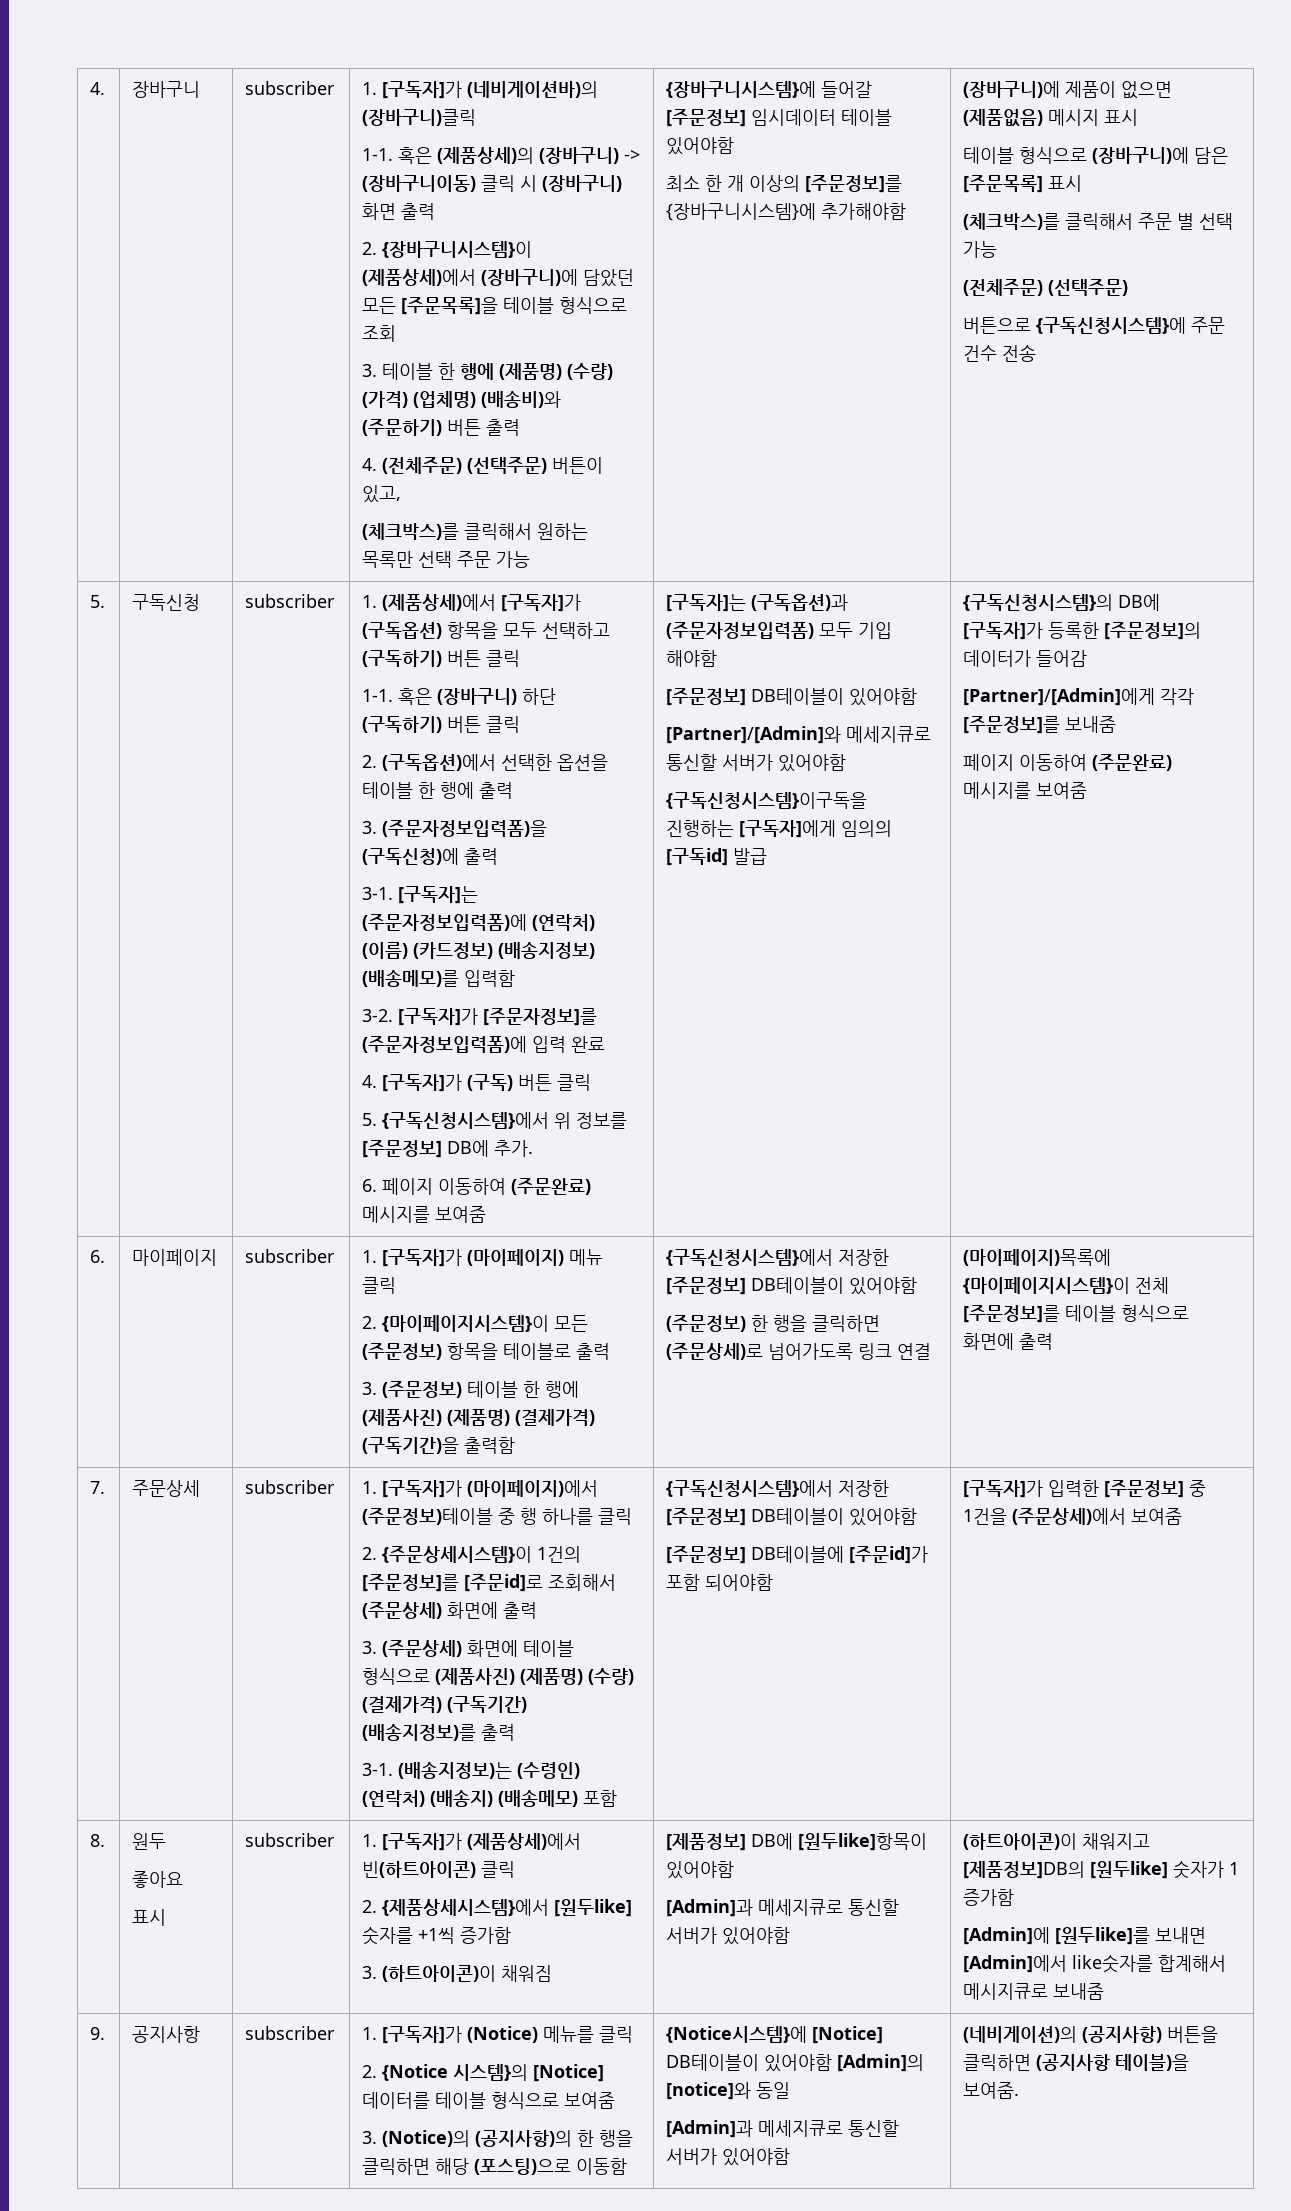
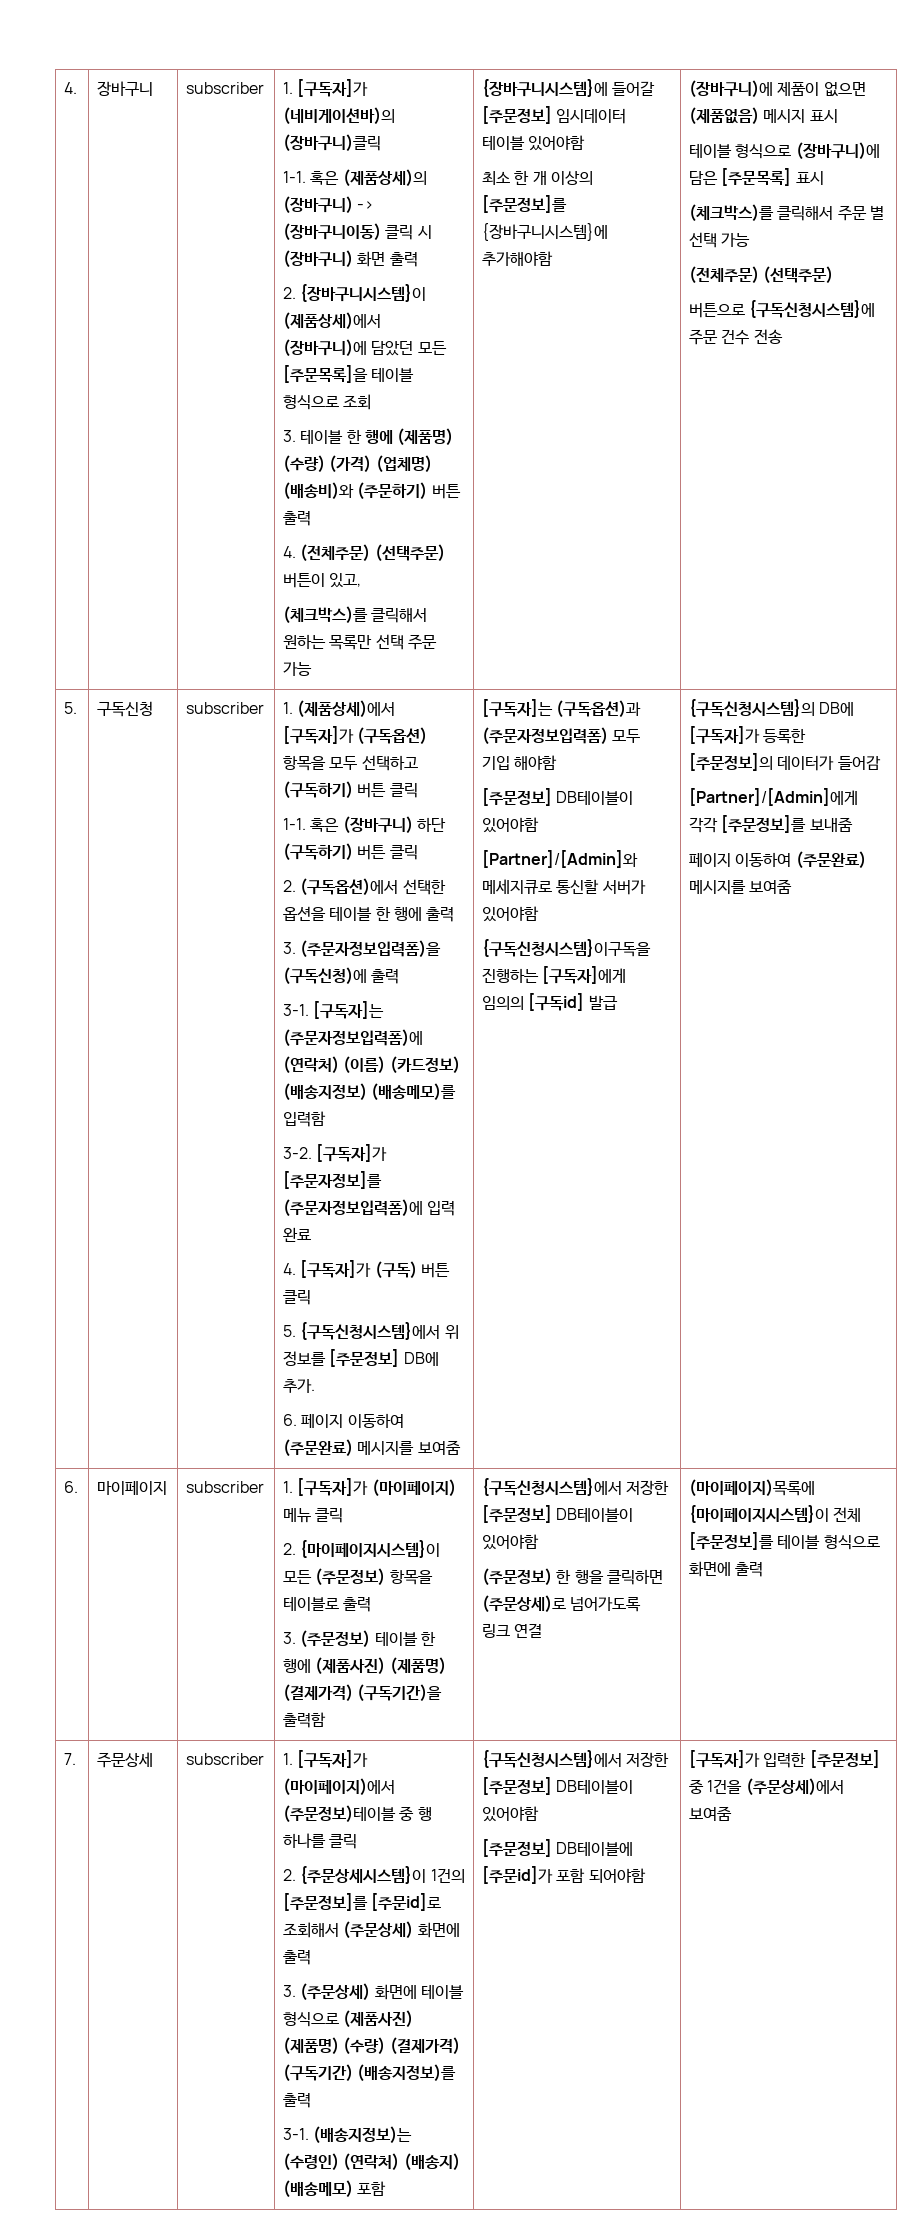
- 8. | 원두
- 좋아요
- 표시 | subscriber | 1. [구독자]가 (제품상세)에서 빈(하트아이콘) 클릭
- 2. {제품상세시스템}에서 [원두like] 숫자를 +1씩 증가함
- 3. (하트아이콘)이 채워짐 | [제품정보] DB에 [원두like]항목이 있어야함
- [Admin]과 메세지큐로 통신할 서버가 있어야함 | (하트아이콘)이 채워지고 [제품정보]DB의 [원두like] 숫자가 1 증가함
- [Admin]에 [원두like]를 보내면 [Admin]에서 like숫자를 합계해서 메시지큐로 보내줌
- 9. | 공지사항 | subscriber | 1. [구독자]가 (Notice) 메뉴를 클릭
- 2. {Notice 시스템}의 [Notice] 데이터를 테이블 형식으로 보여줌
- 3. (Notice)의 (공지사항)의 한 행을 클릭하면 해당 (포스팅)으로 이동함 | {Notice시스템}에 [Notice] DB테이블이 있어야함 [Admin]의 [notice]와 동일
- [Admin]과 메세지큐로 통신할 서버가 있어야함 | (네비게이션)의 (공지사항) 버튼을 클릭하면 (공지사항 테이블)을 보여줌.

